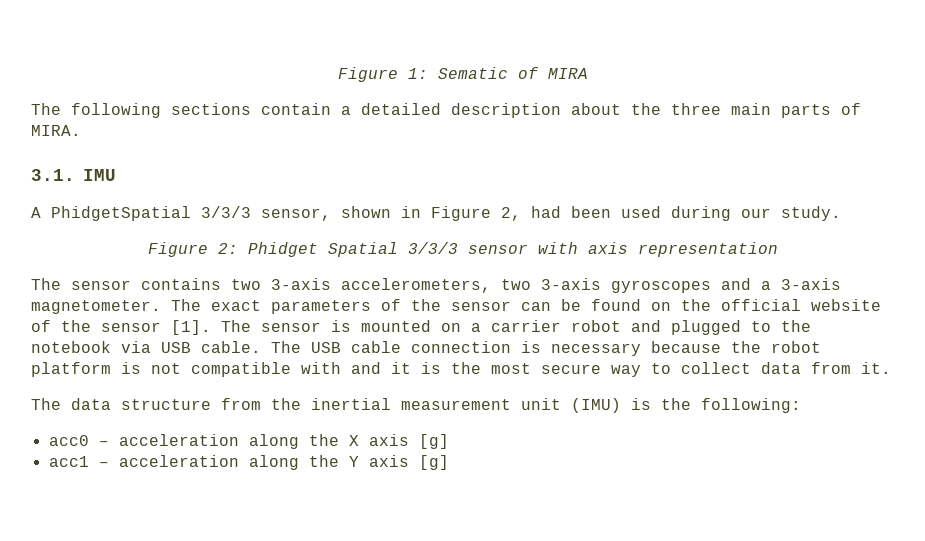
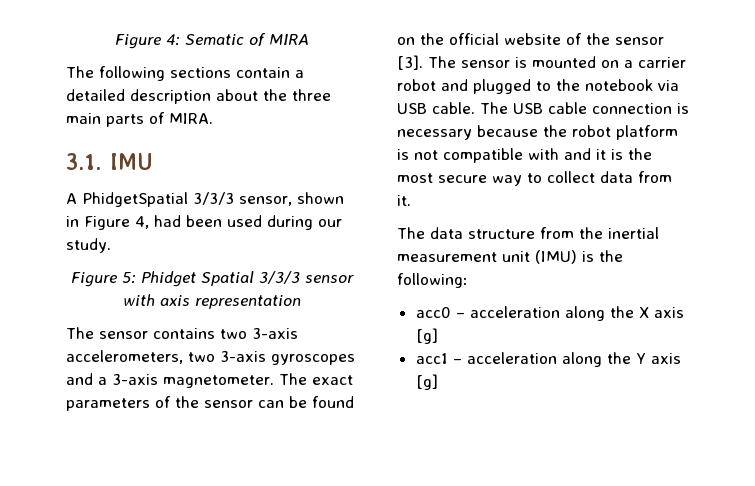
- Figure 1: Sematic of MIRA
+ Figure 4: Sematic of MIRA
- A PhidgetSpatial 3/3/3 sensor, shown in Figure 2, had been used during our study.
+ A PhidgetSpatial 3/3/3 sensor, shown in Figure 4, had been used during our study.
- Figure 2: Phidget Spatial 3/3/3 sensor with axis representation
+ Figure 5: Phidget Spatial 3/3/3 sensor with axis representation
- The exact parameters of the sensor can be found on the official website of the sensor [1].
+ The exact parameters of the sensor can be found on the official website of the sensor [3].

